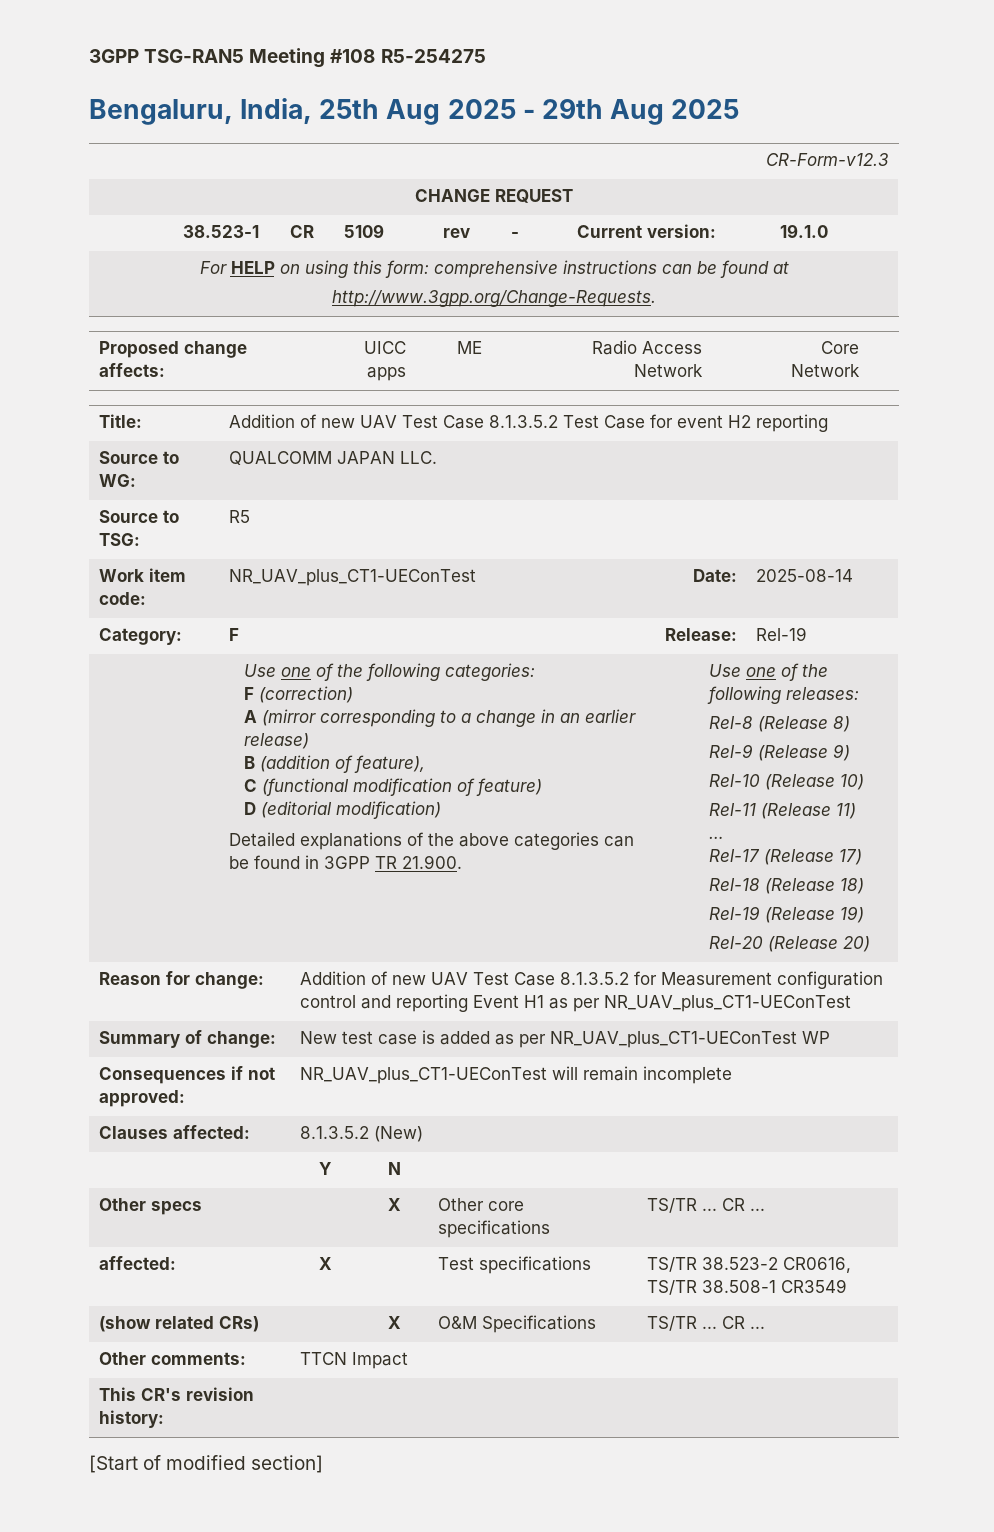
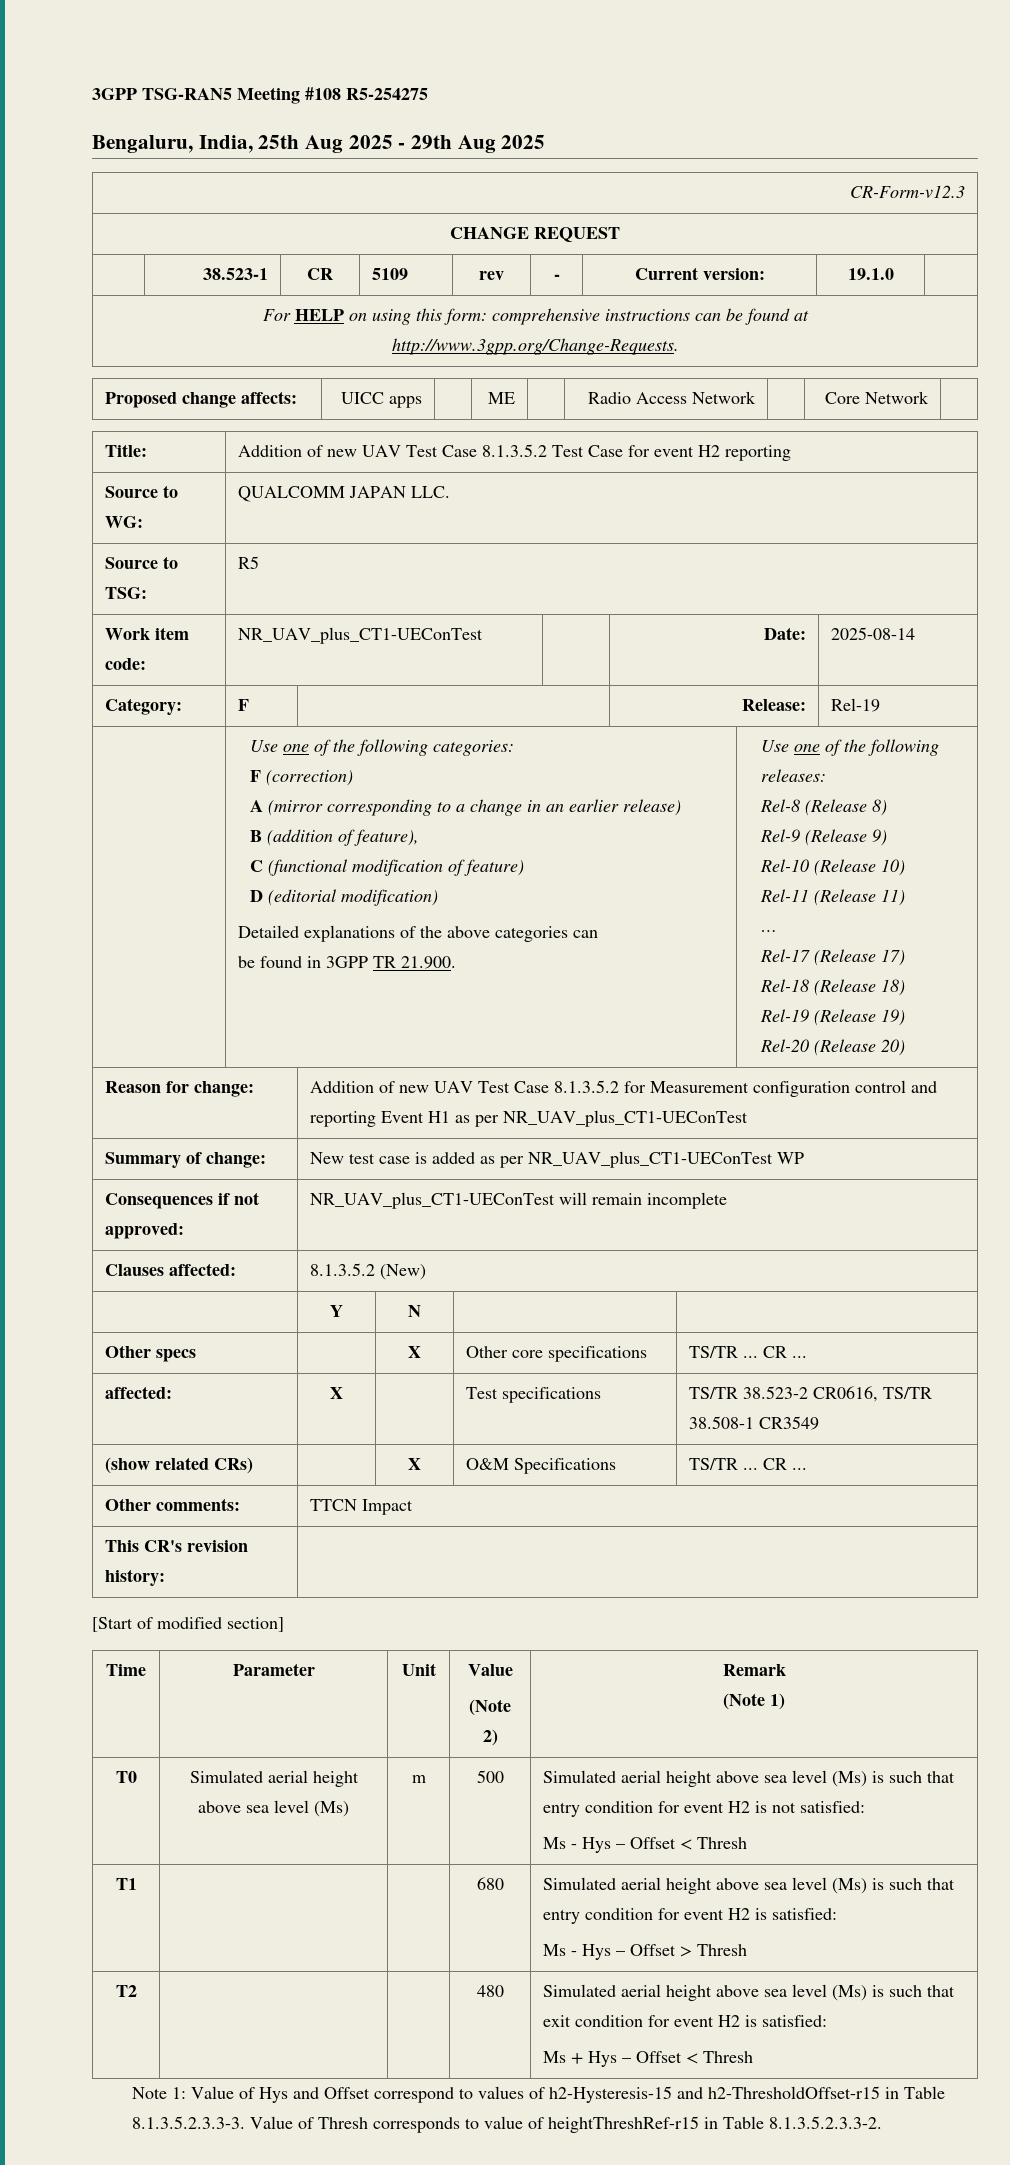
+ Time | Parameter | Unit | Value
+ (Note 2) | Remark
+ (Note 1)
+ T0 | Simulated aerial height above sea level (Ms) | m | 500 | Simulated aerial height above sea level (Ms) is such that entry condition for event H2 is not satisfied:
+ Ms - Hys – Offset < Thresh
+ T1 | | | 680 | Simulated aerial height above sea level (Ms) is such that entry condition for event H2 is satisfied:
+ Ms - Hys – Offset > Thresh
+ T2 | | | 480 | Simulated aerial height above sea level (Ms) is such that exit condition for event H2 is satisfied:
+ Ms + Hys – Offset < Thresh
+ Note 1: Value of Hys and Offset correspond to values of h2-Hysteresis-15 and h2-ThresholdOffset-r15 in Table 8.1.3.5.2.3.3-3. Value of Thresh corresponds to value of heightThreshRef-r15 in Table 8.1.3.5.2.3.3-2.

